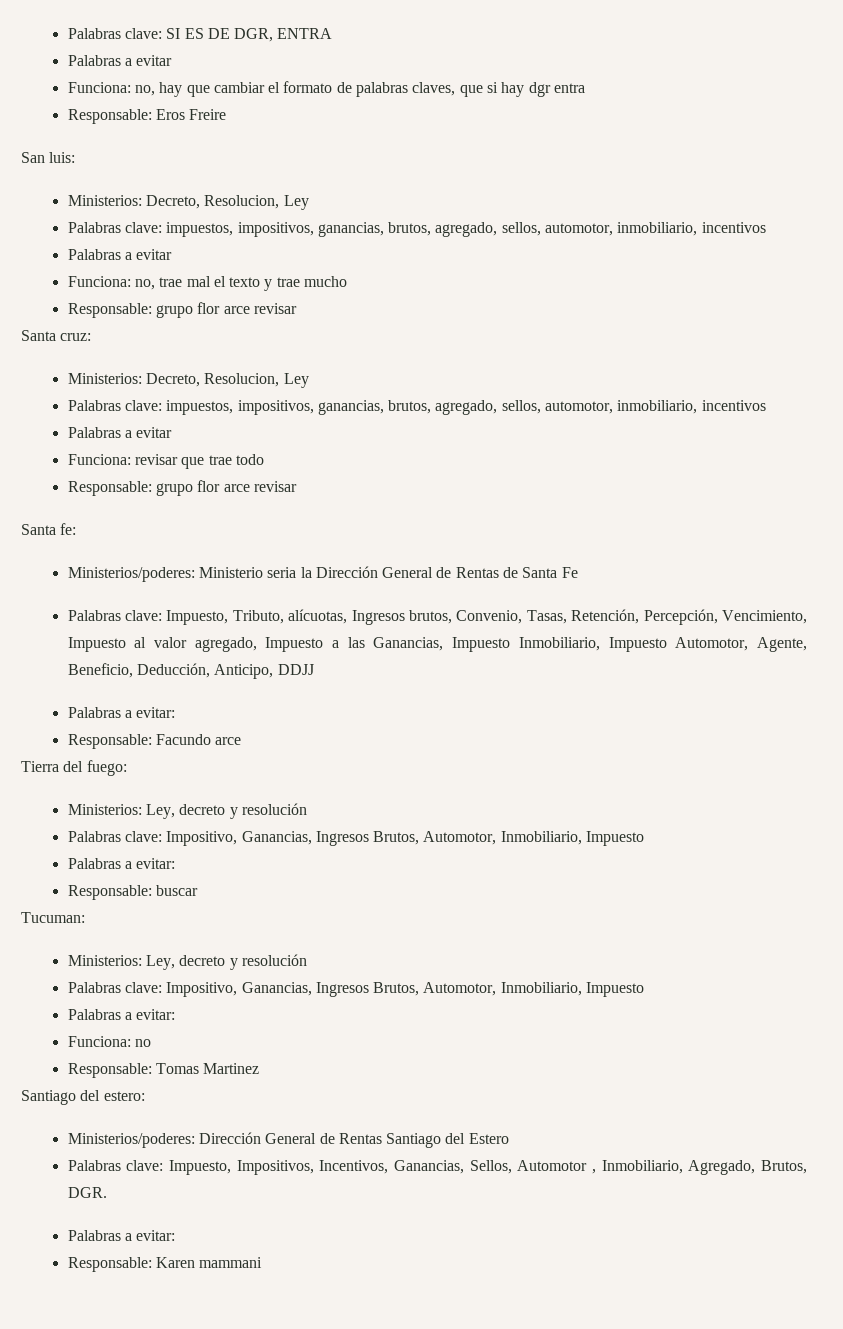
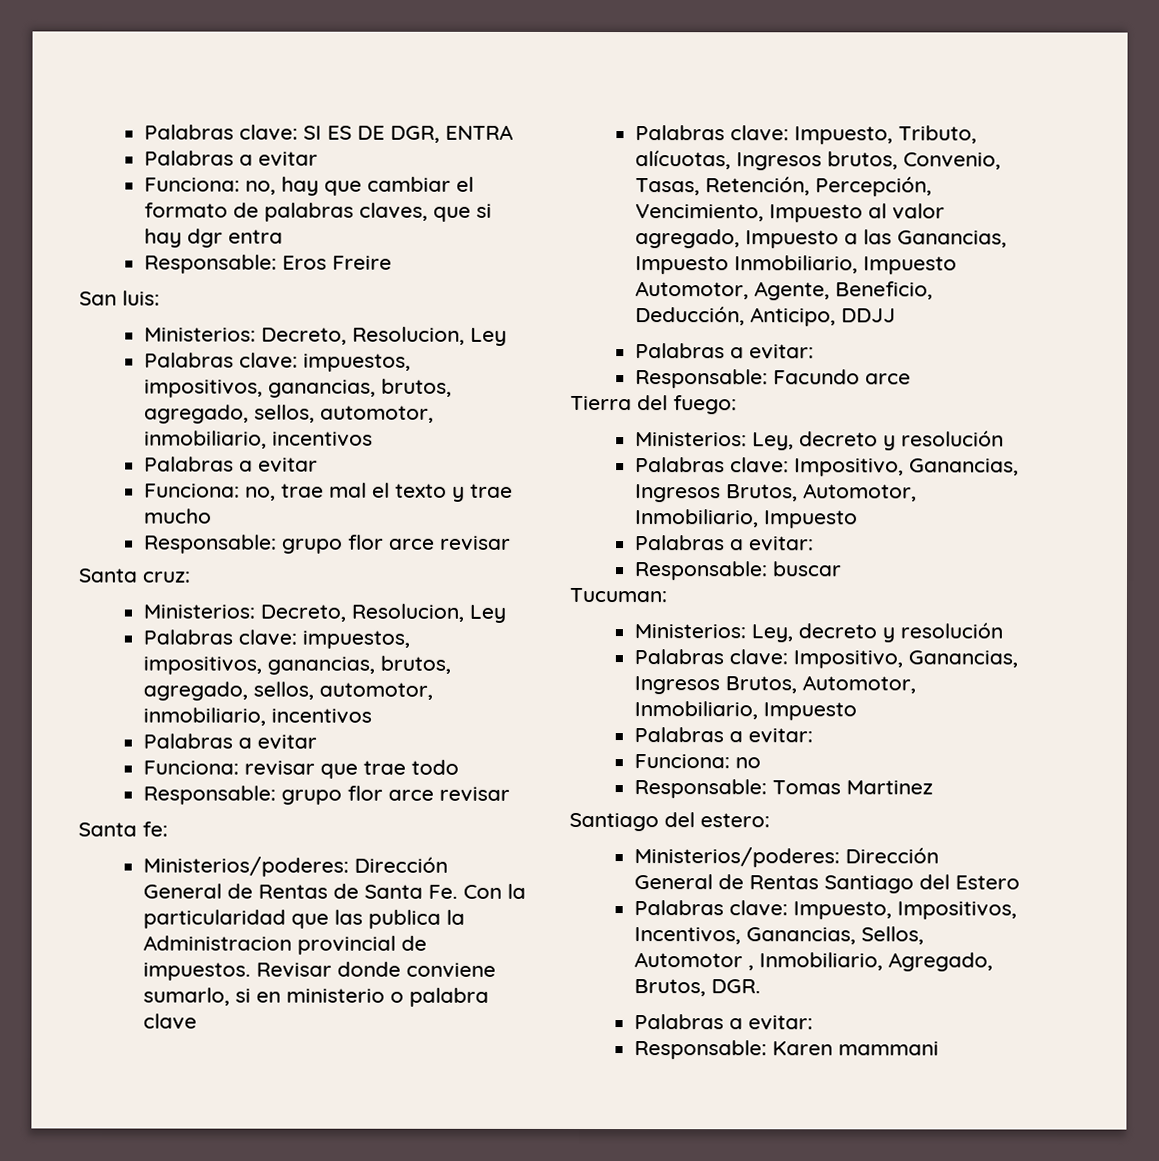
- Ministerios/poderes: Ministerio seria la Dirección General de Rentas de Santa Fe
+ Ministerios/poderes: Dirección General de Rentas de Santa Fe. Con la particularidad que las publica la Administracion provincial de impuestos. Revisar donde conviene sumarlo, si en ministerio o palabra clave

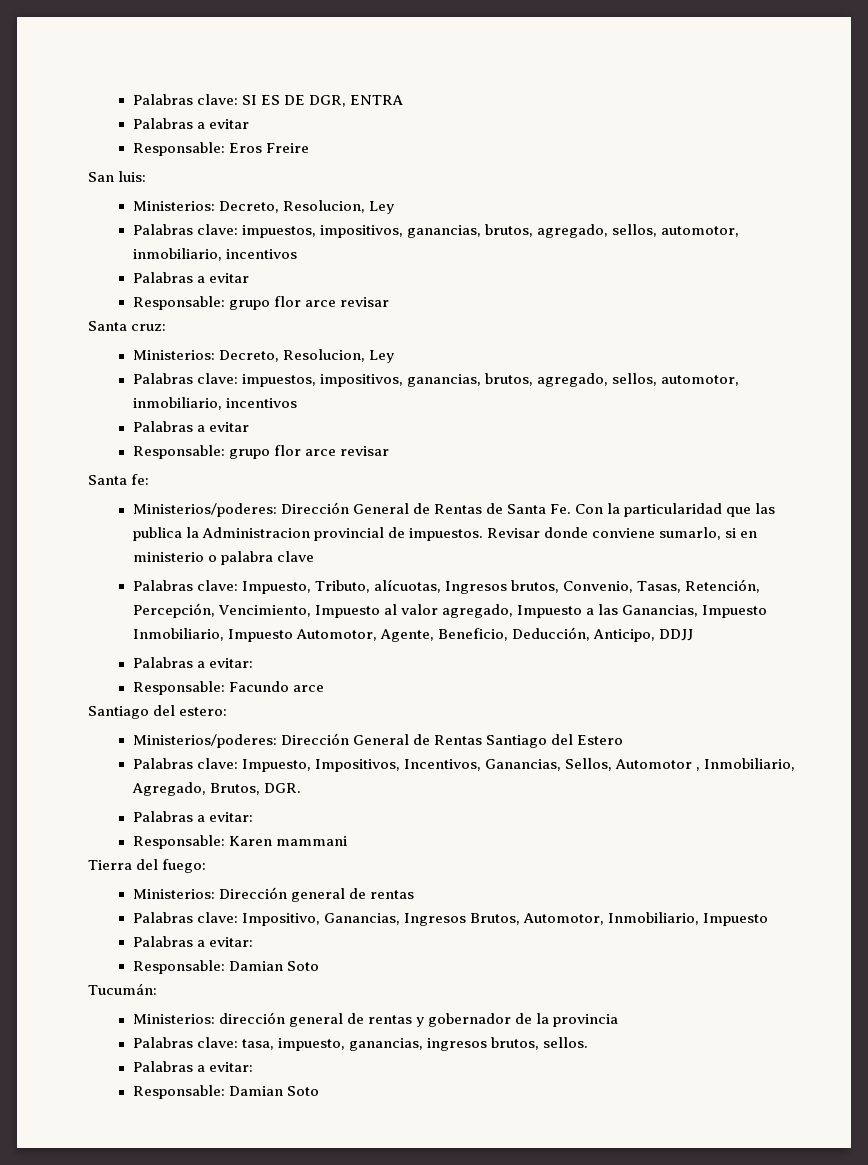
- Funciona: no, hay que cambiar el formato de palabras claves, que si hay dgr entra
- Funciona: no, trae mal el texto y trae mucho
- Funciona: revisar que trae todo
- Tierra del fuego:
- Ministerios: Ley, decreto y resolución
- Palabras clave: Impositivo, Ganancias, Ingresos Brutos, Automotor, Inmobiliario, Impuesto
- Palabras a evitar:
- Responsable: buscar
- Tucuman:
- Ministerios: Ley, decreto y resolución
- Palabras clave: Impositivo, Ganancias, Ingresos Brutos, Automotor, Inmobiliario, Impuesto
- Palabras a evitar:
- Funciona: no
- Responsable: Tomas Martinez
+ Tierra del fuego:
+ Ministerios: Dirección general de rentas
+ Palabras clave: Impositivo, Ganancias, Ingresos Brutos, Automotor, Inmobiliario, Impuesto
+ Palabras a evitar:
+ Responsable: Damian Soto
+ Tucumán:
+ Ministerios: dirección general de rentas y gobernador de la provincia
+ Palabras clave: tasa, impuesto, ganancias, ingresos brutos, sellos.
+ Palabras a evitar:
+ Responsable: Damian Soto

